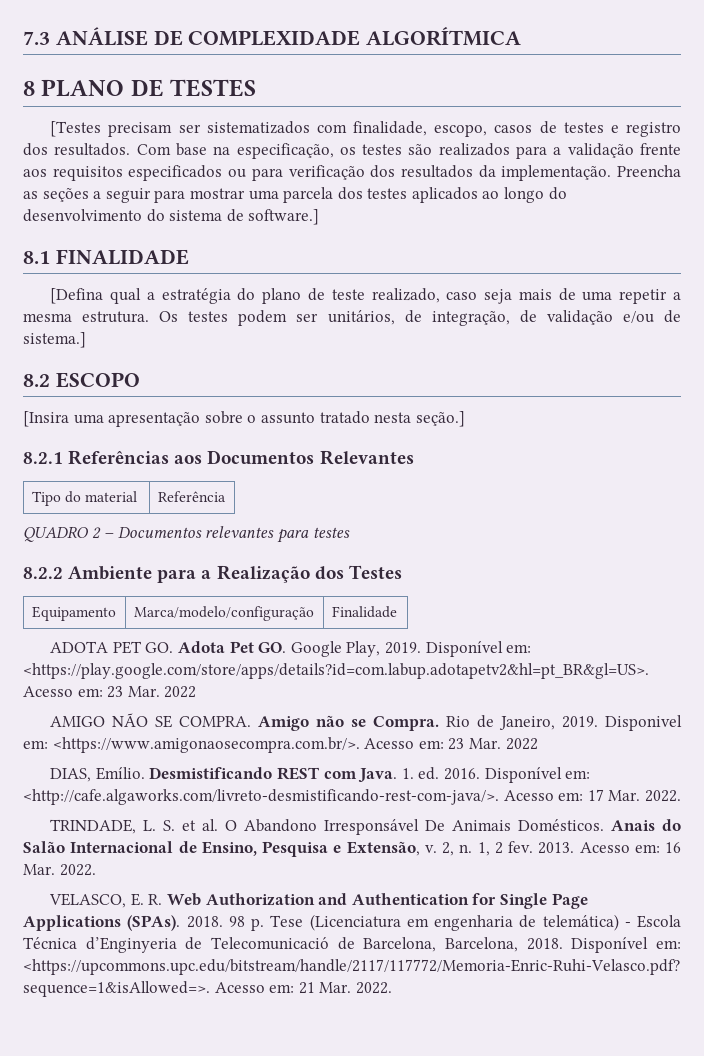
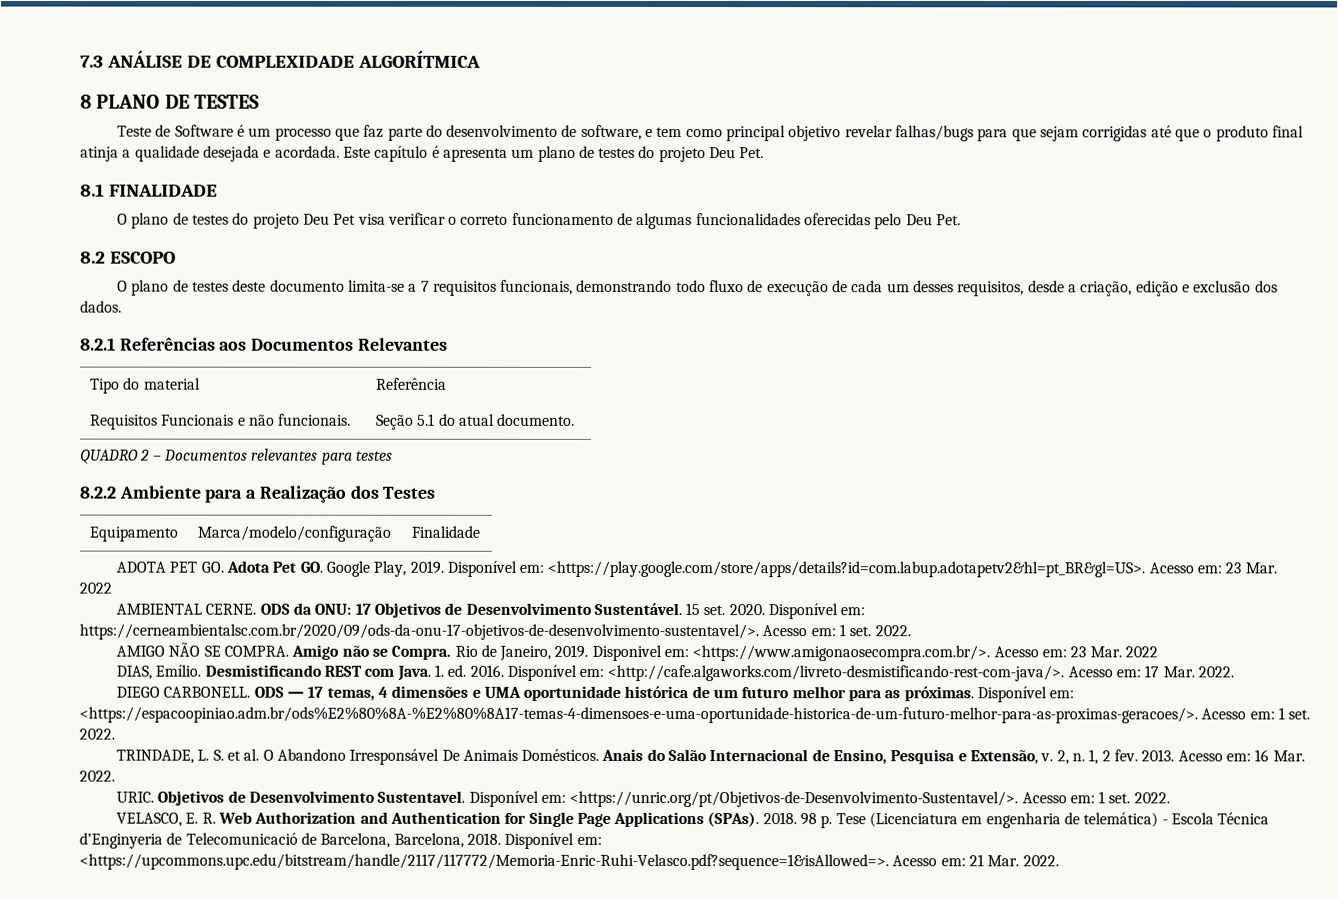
- [Testes precisam ser sistematizados com finalidade, escopo, casos de testes e registro dos resultados. Com base na especificação, os testes são realizados para a validação frente aos requisitos especificados ou para verificação dos resultados da implementação. Preencha as seções a seguir para mostrar uma parcela dos testes aplicados ao longo do desenvolvimento do sistema de software.]
+ Teste de Software é um processo que faz parte do desenvolvimento de software, e tem como principal objetivo revelar falhas/bugs para que sejam corrigidas até que o produto final atinja a qualidade desejada e acordada. Este capítulo é apresenta um plano de testes do projeto Deu Pet.
  8.1 FINALIDADE
- [Defina qual a estratégia do plano de teste realizado, caso seja mais de uma repetir a mesma estrutura. Os testes podem ser unitários, de integração, de validação e/ou de sistema.]
+ O plano de testes do projeto Deu Pet visa verificar o correto funcionamento de algumas funcionalidades oferecidas pelo Deu Pet.
  8.2 ESCOPO
- [Insira uma apresentação sobre o assunto tratado nesta seção.]
+ O plano de testes deste documento limita-se a 7 requisitos funcionais, demonstrando todo fluxo de execução de cada um desses requisitos, desde a criação, edição e exclusão dos dados.
+ Requisitos Funcionais e não funcionais. | Seção 5.1 do atual documento.
+ AMBIENTAL CERNE. ODS da ONU: 17 Objetivos de Desenvolvimento Sustentável. 15 set. 2020. Disponível em: https://cerneambientalsc.com.br/2020/09/ods-da-onu-17-objetivos-de-desenvolvimento-sustentavel/>. Acesso em: 1 set. 2022.
+ DIEGO CARBONELL. ODS — 17 temas, 4 dimensões e UMA oportunidade histórica de um futuro melhor para as próximas. Disponível em: <https://espacoopiniao.adm.br/ods%E2%80%8A-%E2%80%8A17-temas-4-dimensoes-e-uma-oportunidade-historica-de-um-futuro-melhor-para-as-proximas-geracoes/>. Acesso em: 1 set. 2022.
+ URIC. Objetivos de Desenvolvimento Sustentavel. Disponível em: <https://unric.org/pt/Objetivos-de-Desenvolvimento-Sustentavel/>. Acesso em: 1 set. 2022.

